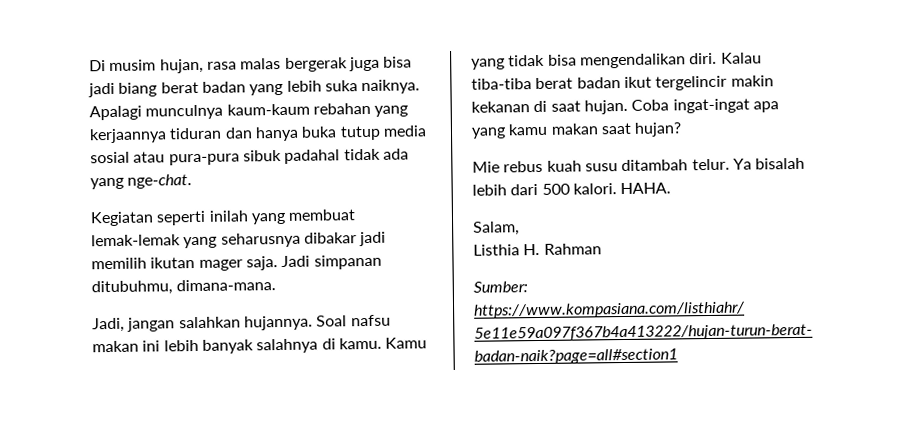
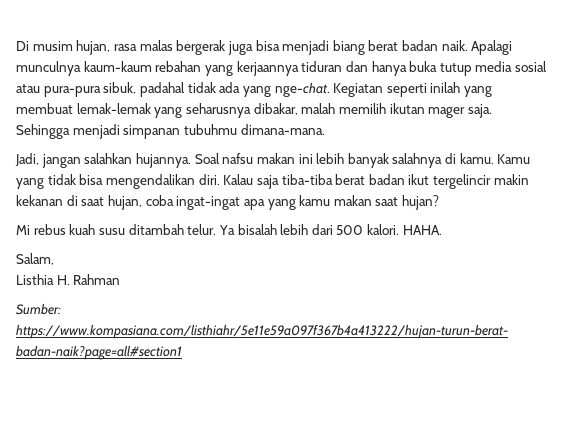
- Di musim hujan, rasa malas bergerak juga bisa jadi biang berat badan yang lebih suka naiknya.
+ Di musim hujan, rasa malas bergerak juga bisa menjadi biang berat badan naik.
- Apalagi munculnya kaum-kaum rebahan yang kerjaannya tiduran dan hanya buka tutup media sosial atau pura-pura sibuk padahal tidak ada yang nge-chat.
- Kegiatan seperti inilah yang membuat lemak-lemak yang seharusnya dibakar jadi memilih ikutan mager saja.
+ Apalagi munculnya kaum-kaum rebahan yang kerjaannya tiduran dan hanya buka tutup media sosial atau pura-pura sibuk, padahal tidak ada yang nge-chat. Kegiatan seperti inilah yang membuat lemak-lemak yang seharusnya dibakar, malah memilih ikutan mager saja.
- Jadi simpanan ditubuhmu, dimana-mana.
+ Sehingga menjadi simpanan tubuhmu dimana-mana.
- Kalau tiba-tiba berat badan ikut tergelincir makin kekanan di saat hujan. Coba ingat-ingat apa yang kamu makan saat hujan?
+ Kalau saja tiba-tiba berat badan ikut tergelincir makin kekanan di saat hujan, coba ingat-ingat apa yang kamu makan saat hujan?
- Mie rebus kuah susu ditambah telur.
+ Mi rebus kuah susu ditambah telur.

